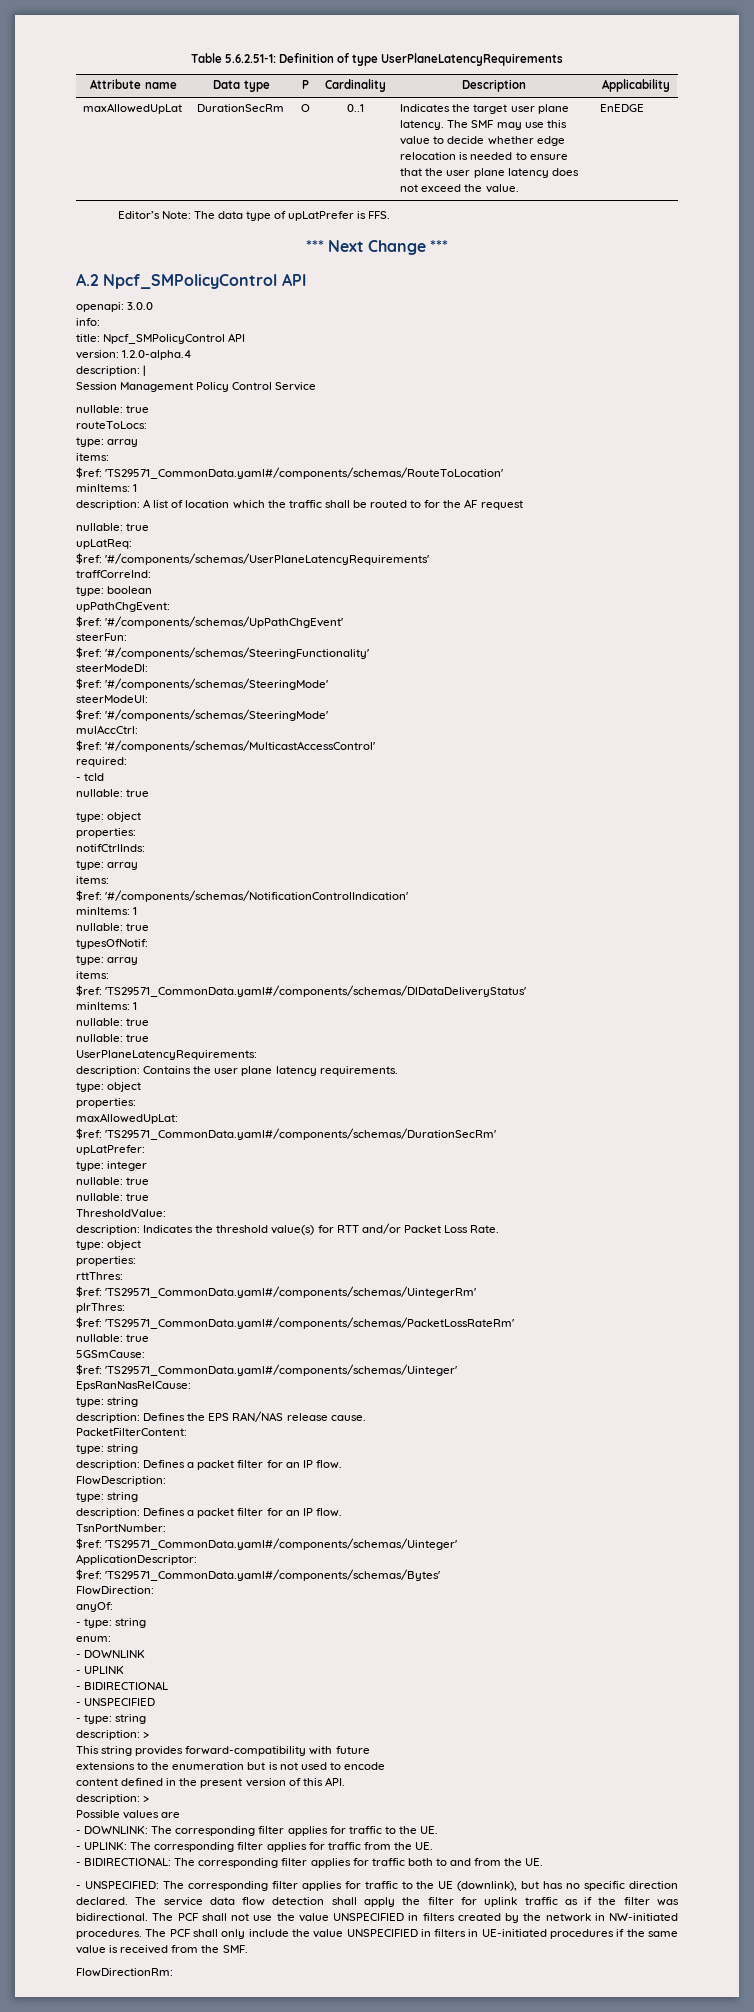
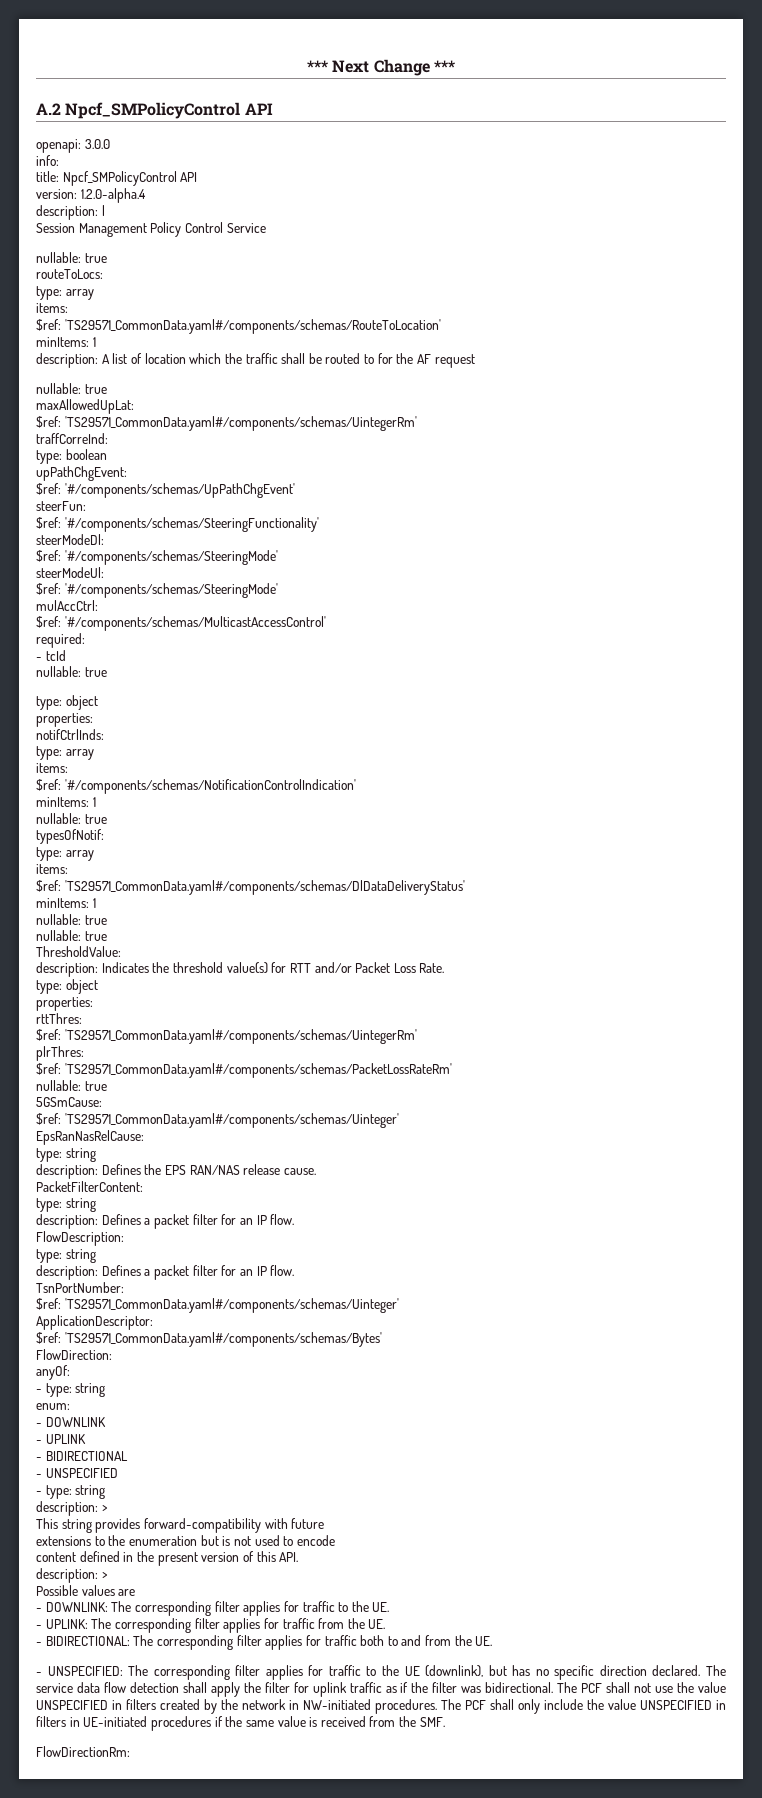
- Table 5.6.2.51-1: Definition of type UserPlaneLatencyRequirements
- Attribute name | Data type | P | Cardinality | Description | Applicability
- maxAllowedUpLat | DurationSecRm | O | 0..1 | Indicates the target user plane latency. The SMF may use this value to decide whether edge relocation is needed to ensure that the user plane latency does not exceed the value. | EnEDGE
- Editor’s Note: The data type of upLatPrefer is FFS.
- upLatReq:
- $ref: '#/components/schemas/UserPlaneLatencyRequirements'
+ maxAllowedUpLat:
+ $ref: 'TS29571_CommonData.yaml#/components/schemas/UintegerRm'
- UserPlaneLatencyRequirements:
- description: Contains the user plane latency requirements.
- type: object
- properties:
- maxAllowedUpLat:
- $ref: 'TS29571_CommonData.yaml#/components/schemas/DurationSecRm'
- upLatPrefer:
- type: integer
- nullable: true
- nullable: true

